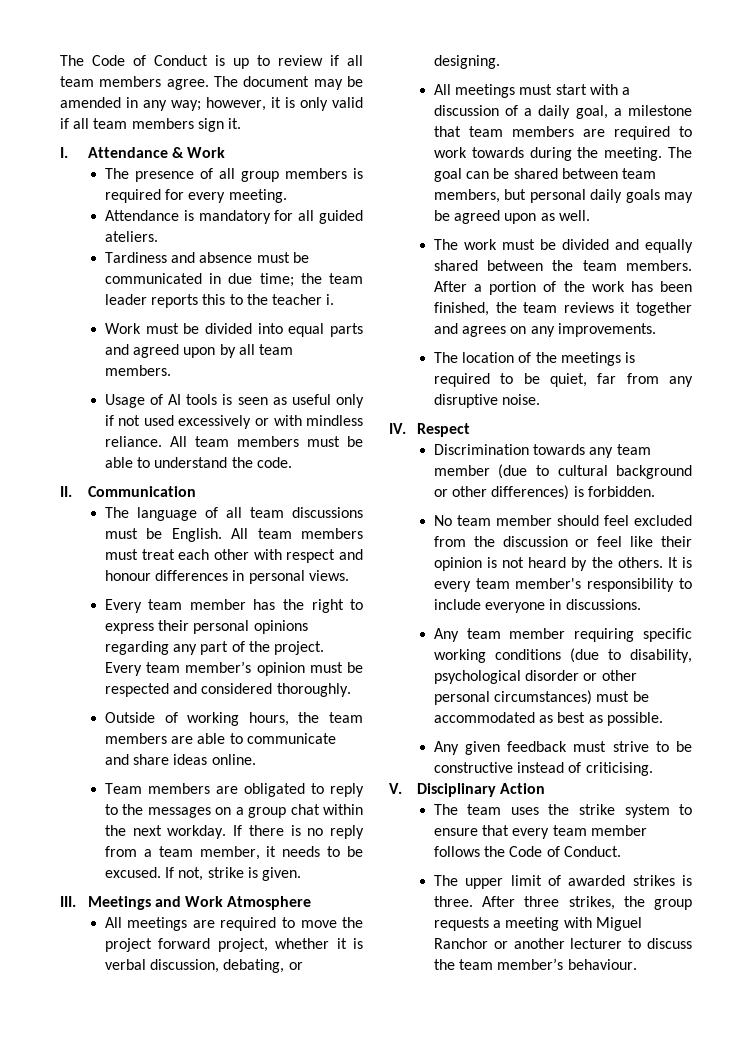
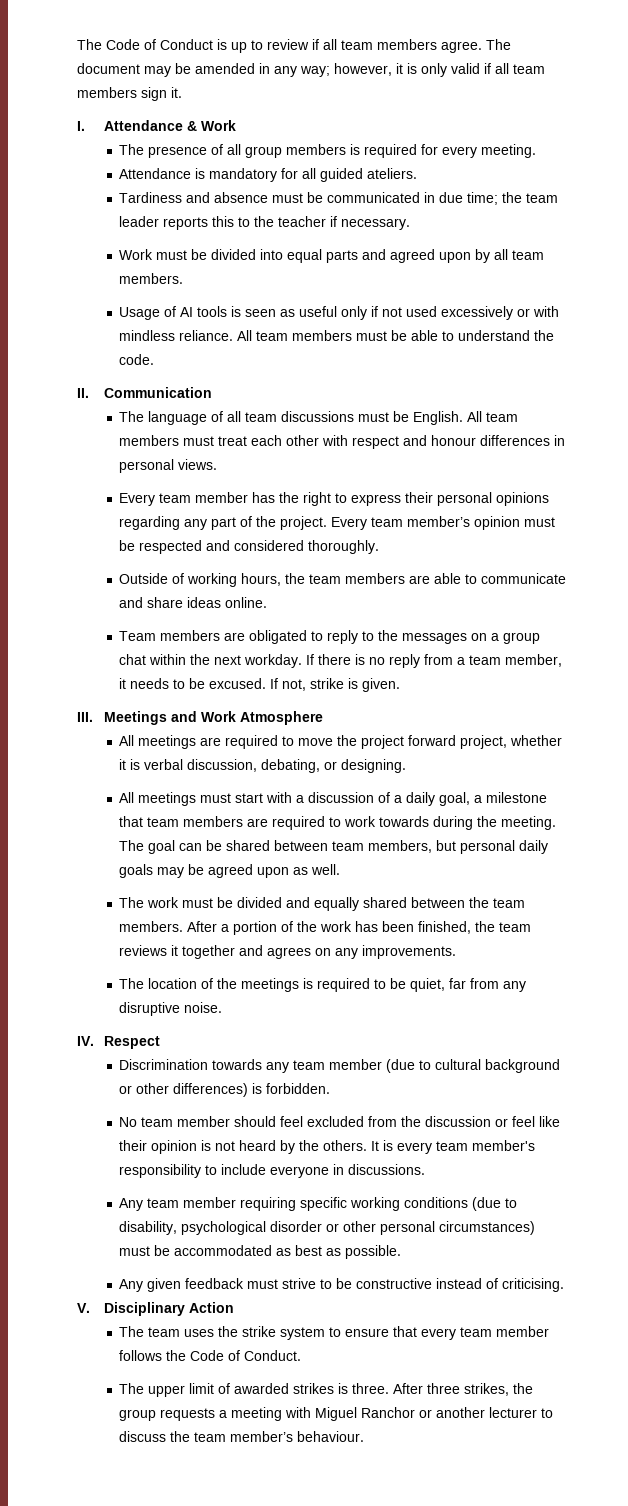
- Tardiness and absence must be communicated in due time; the team leader reports this to the teacher i.
+ Tardiness and absence must be communicated in due time; the team leader reports this to the teacher if necessary.

